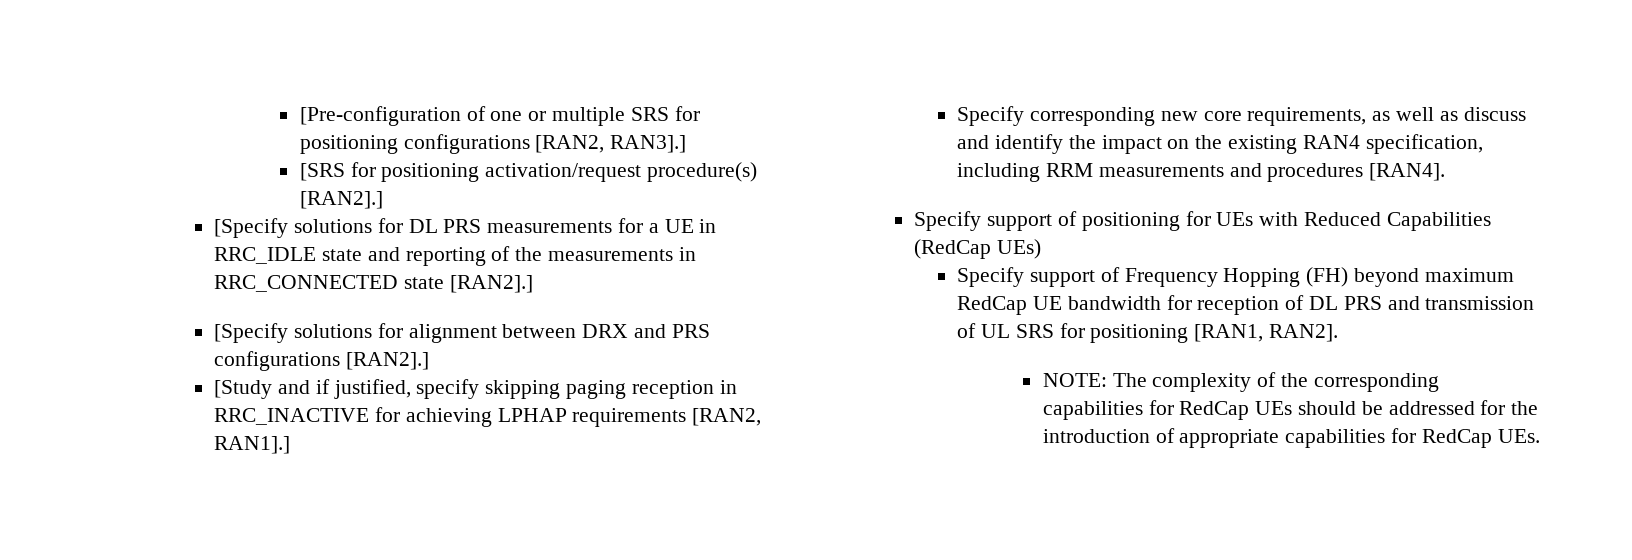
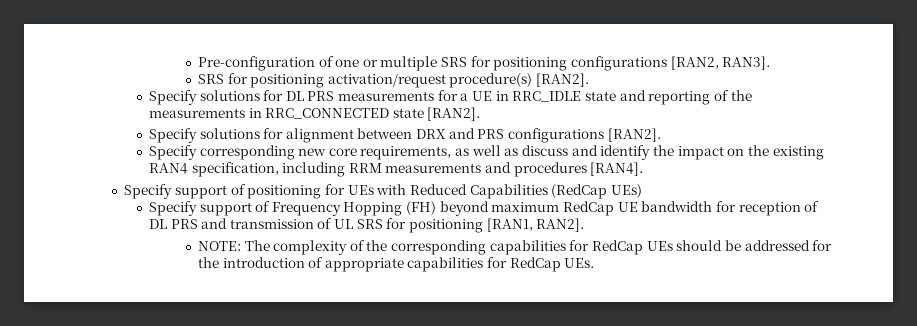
- [Pre-configuration of one or multiple SRS for positioning configurations [RAN2, RAN3].]
- [SRS for positioning activation/request procedure(s) [RAN2].]
- [Specify solutions for DL PRS measurements for a UE in RRC_IDLE state and reporting of the measurements in RRC_CONNECTED state [RAN2].]
- [Specify solutions for alignment between DRX and PRS configurations [RAN2].]
- [Study and if justified, specify skipping paging reception in RRC_INACTIVE for achieving LPHAP requirements [RAN2, RAN1].]
+ Pre-configuration of one or multiple SRS for positioning configurations [RAN2, RAN3].
+ SRS for positioning activation/request procedure(s) [RAN2].
+ Specify solutions for DL PRS measurements for a UE in RRC_IDLE state and reporting of the measurements in RRC_CONNECTED state [RAN2].
+ Specify solutions for alignment between DRX and PRS configurations [RAN2].

